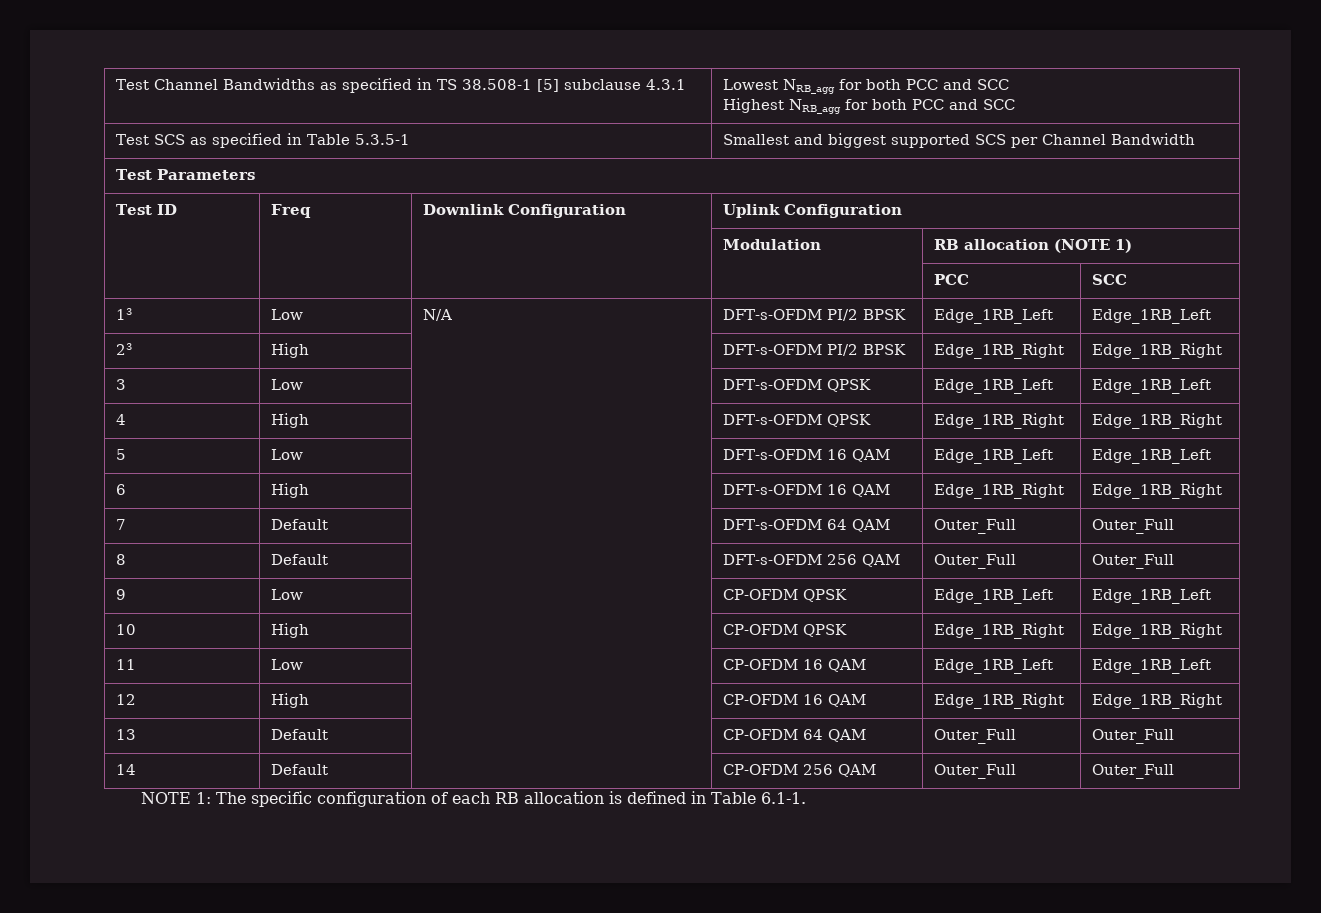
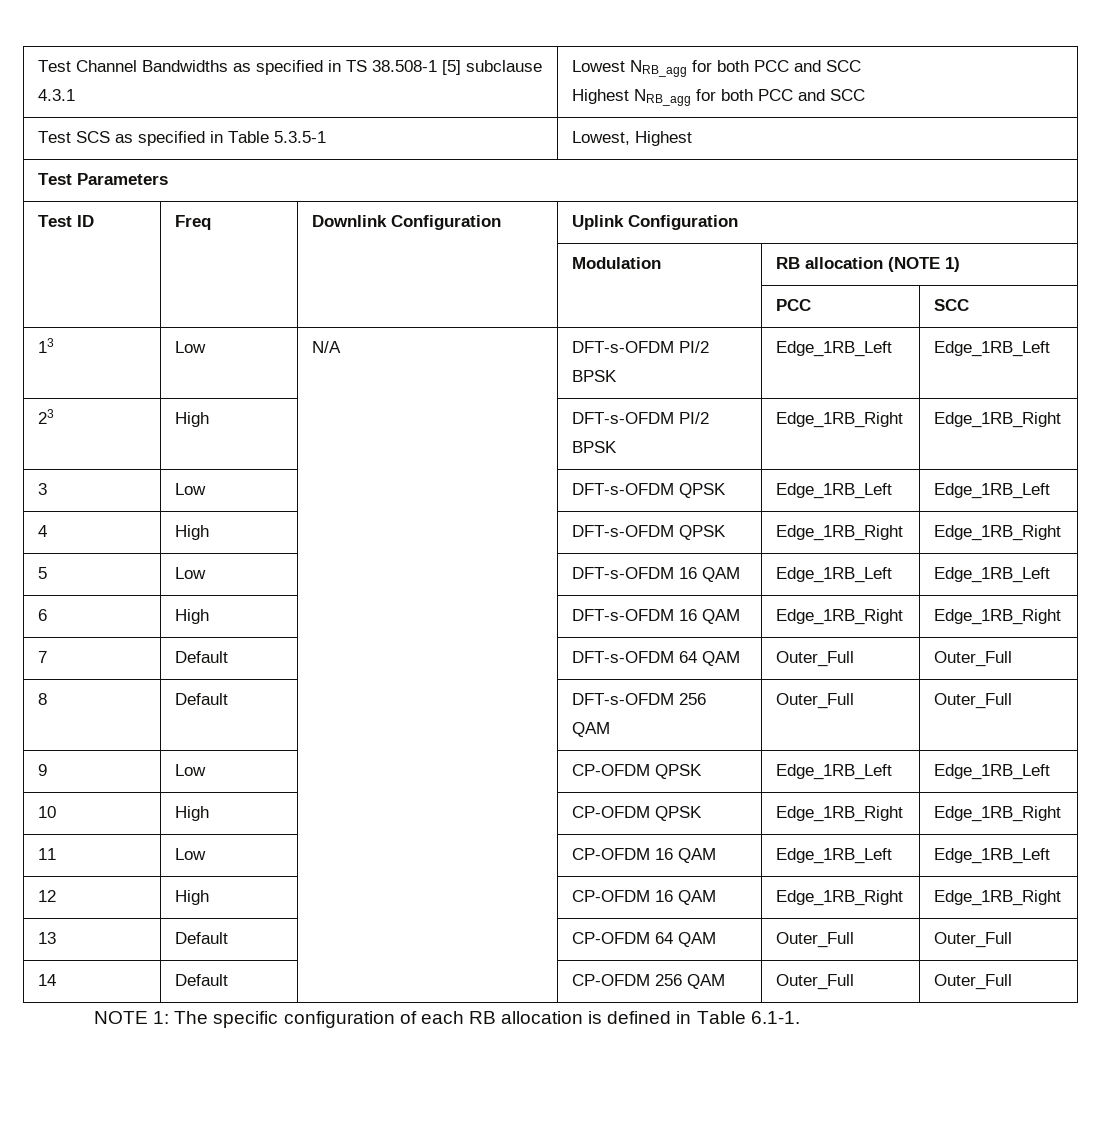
- Test SCS as specified in Table 5.3.5-1 | Smallest and biggest supported SCS per Channel Bandwidth
+ Test SCS as specified in Table 5.3.5-1 | Lowest, Highest

